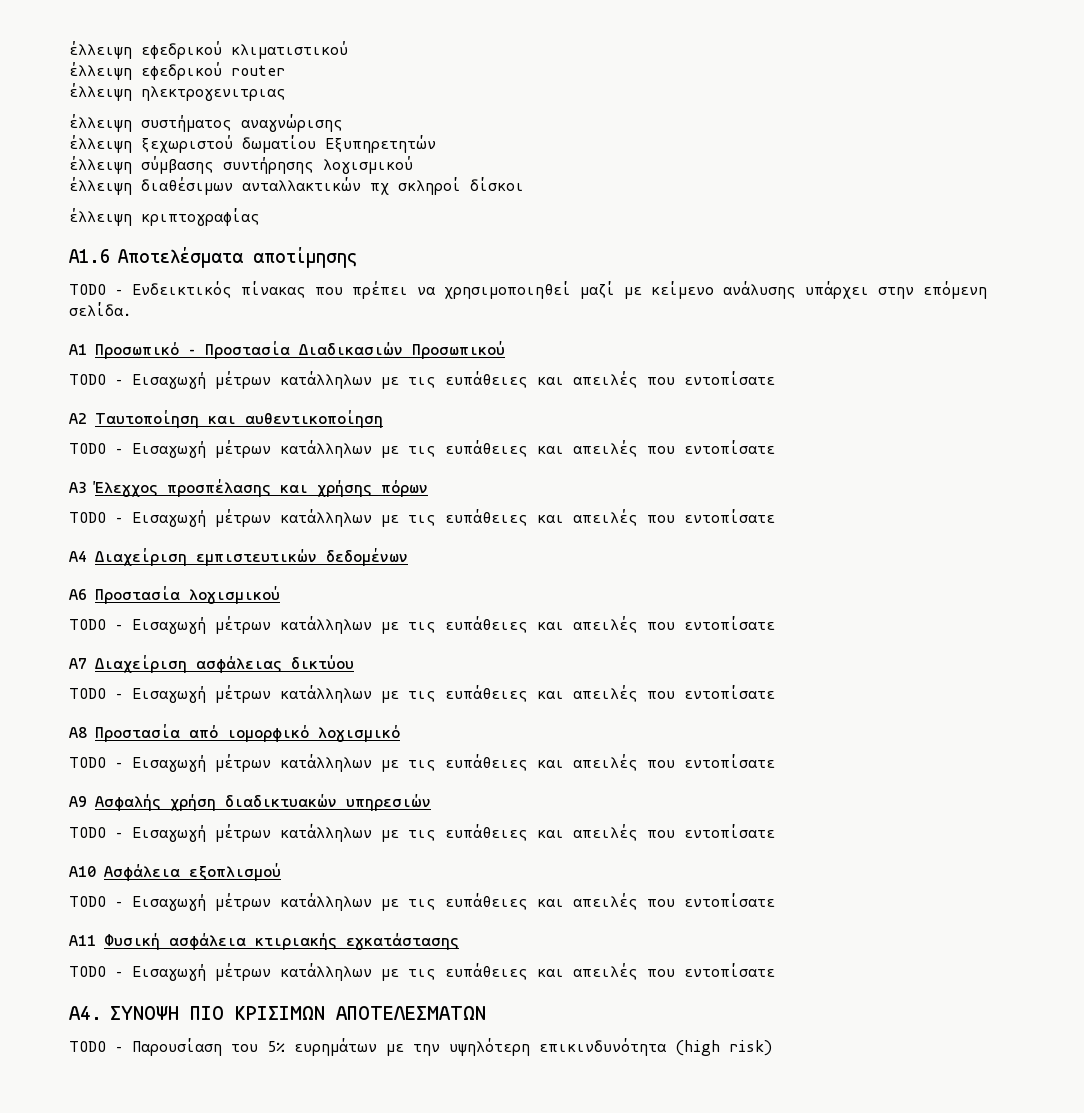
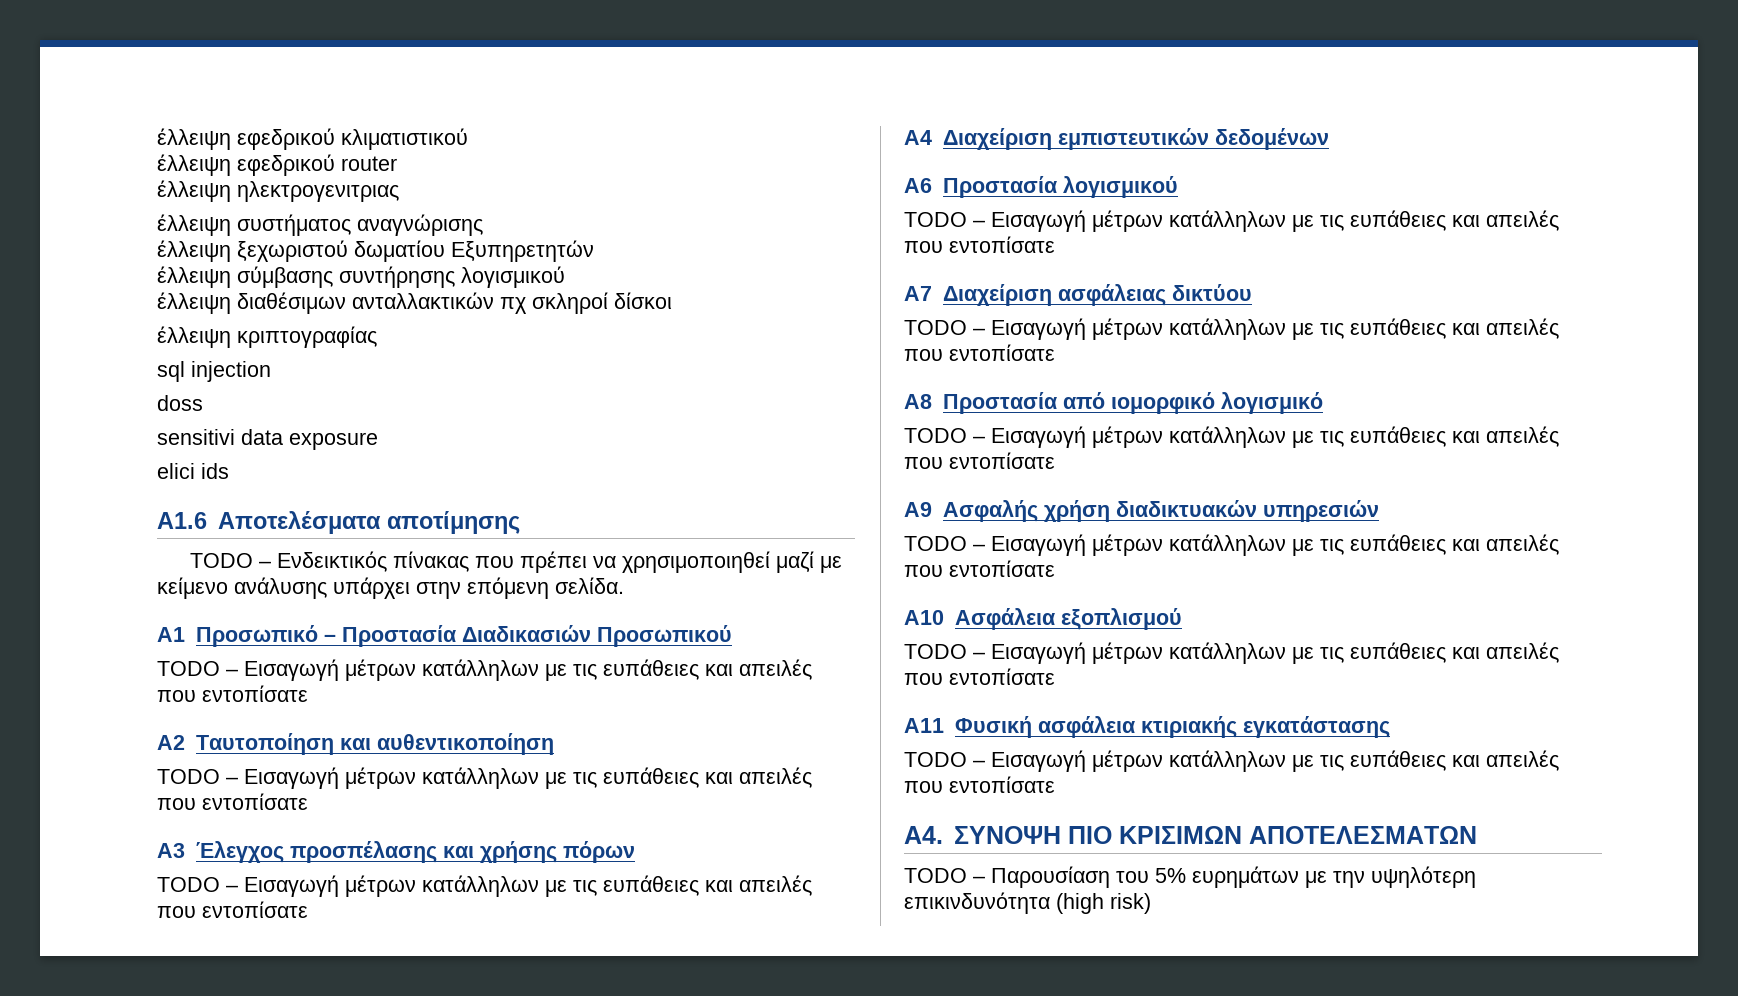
+ sql injection
+ doss
+ sensitivi data exposure
+ elici ids

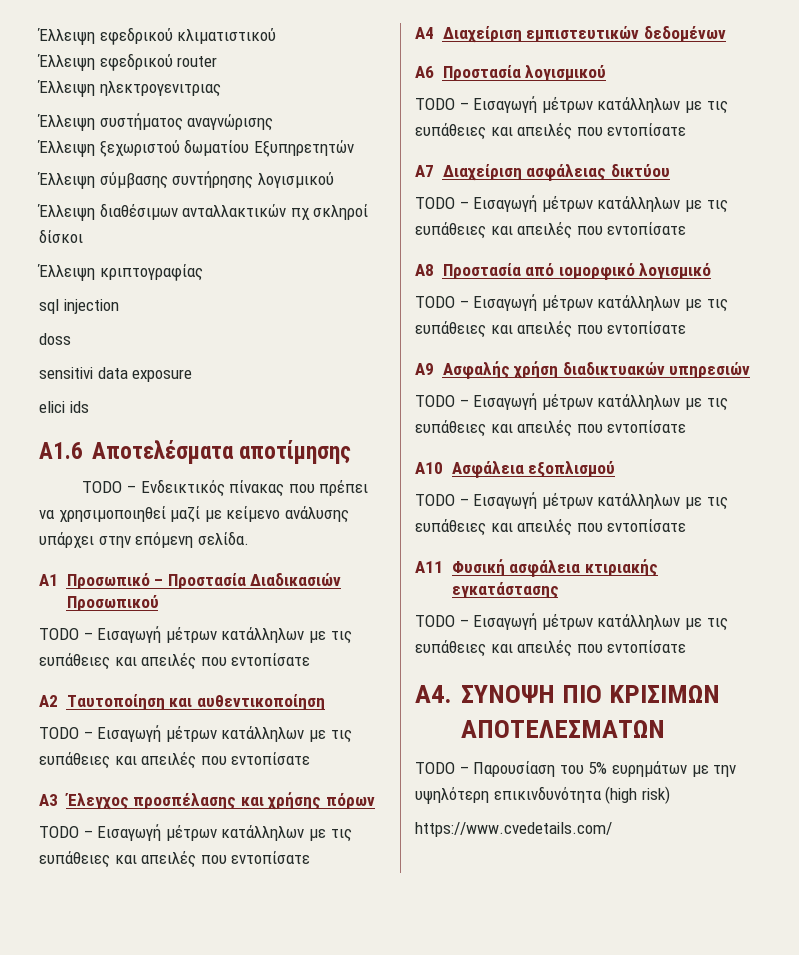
- έλλειψη εφεδρικού κλιματιστικού
+ Έλλειψη εφεδρικού κλιματιστικού
- έλλειψη εφεδρικού router
+ Έλλειψη εφεδρικού router
- έλλειψη ηλεκτρογενιτριας
+ Έλλειψη ηλεκτρογενιτριας
- έλλειψη συστήματος αναγνώρισης
+ Έλλειψη συστήματος αναγνώρισης
- έλλειψη ξεχωριστού δωματίου Εξυπηρετητών
+ Έλλειψη ξεχωριστού δωματίου Εξυπηρετητών
- έλλειψη σύμβασης συντήρησης λογισμικού
+ Έλλειψη σύμβασης συντήρησης λογισμικού
- έλλειψη διαθέσιμων ανταλλακτικών πχ σκληροί δίσκοι
+ Έλλειψη διαθέσιμων ανταλλακτικών πχ σκληροί δίσκοι
- έλλειψη κριπτογραφίας
+ Έλλειψη κριπτογραφίας
+ https://www.cvedetails.com/

